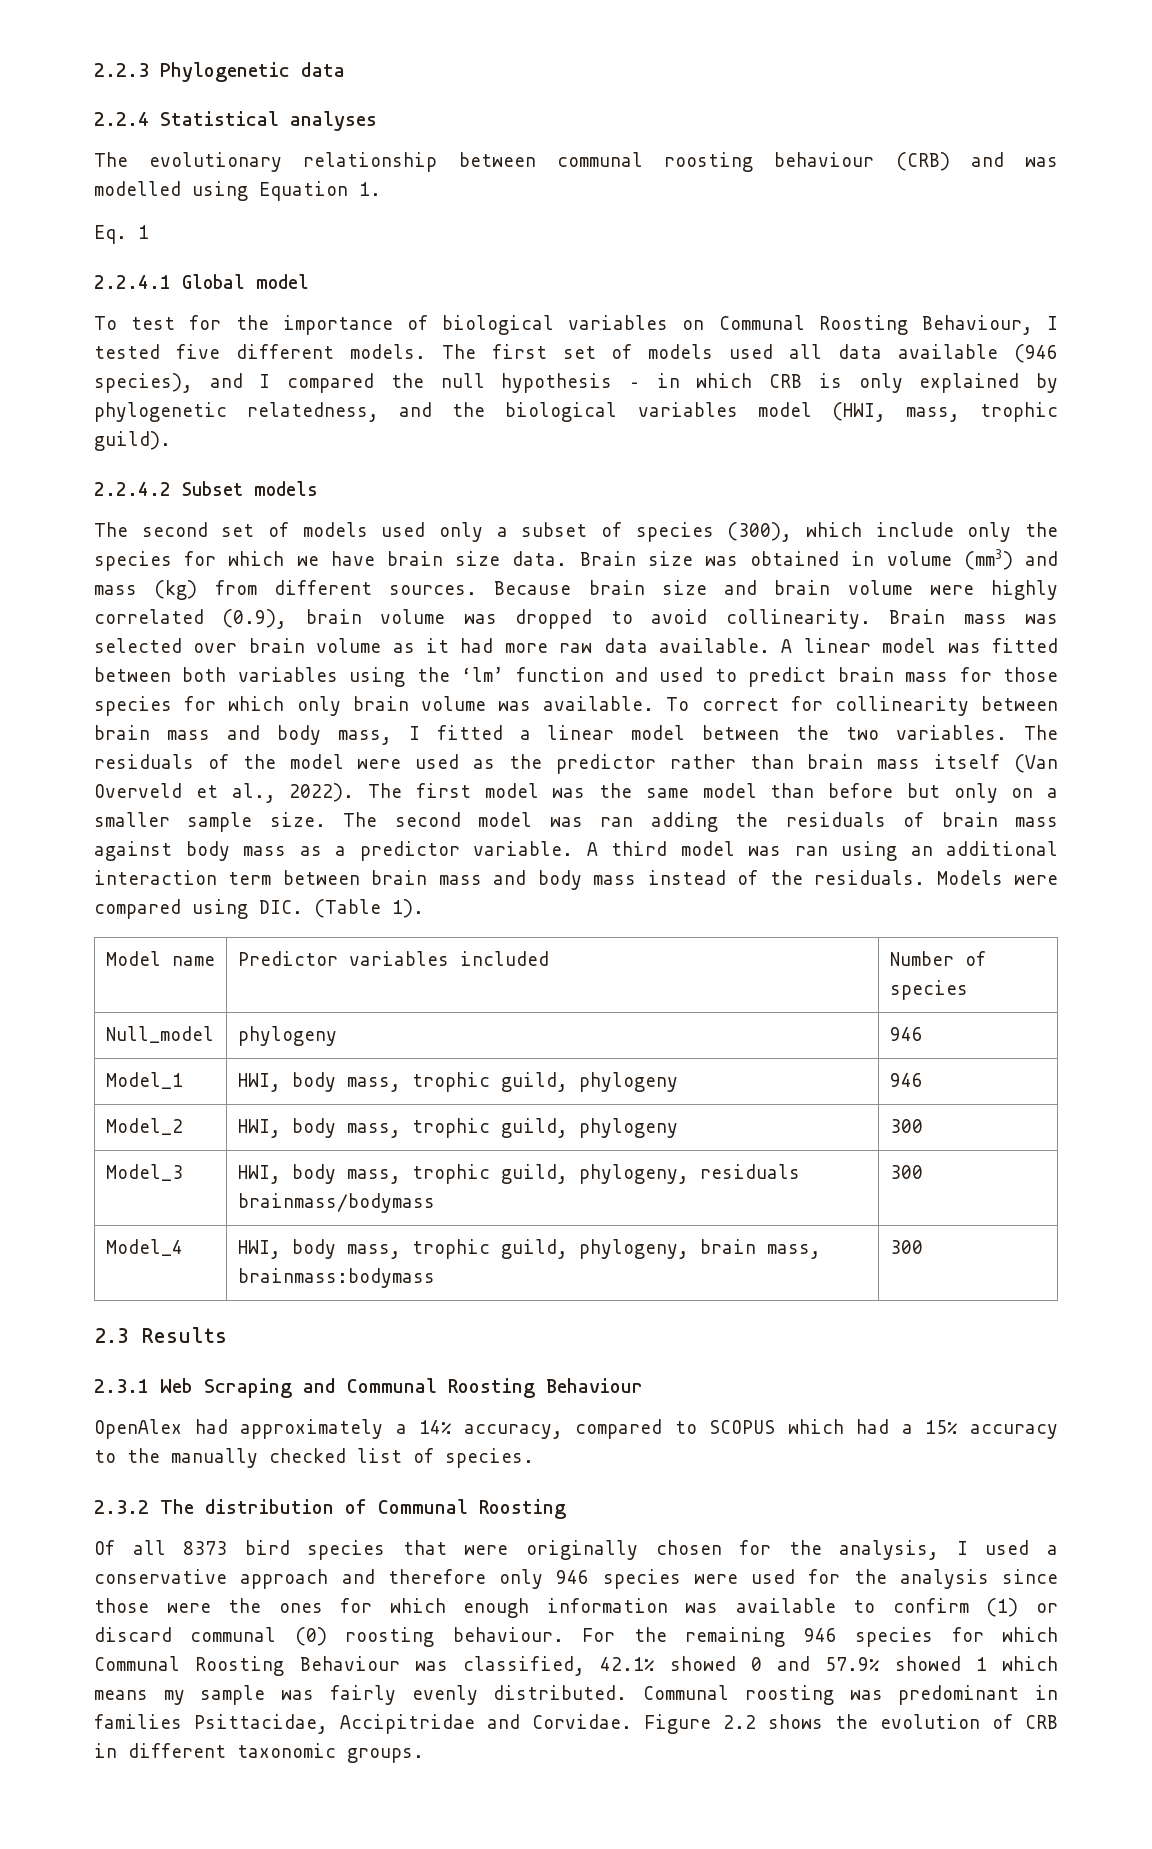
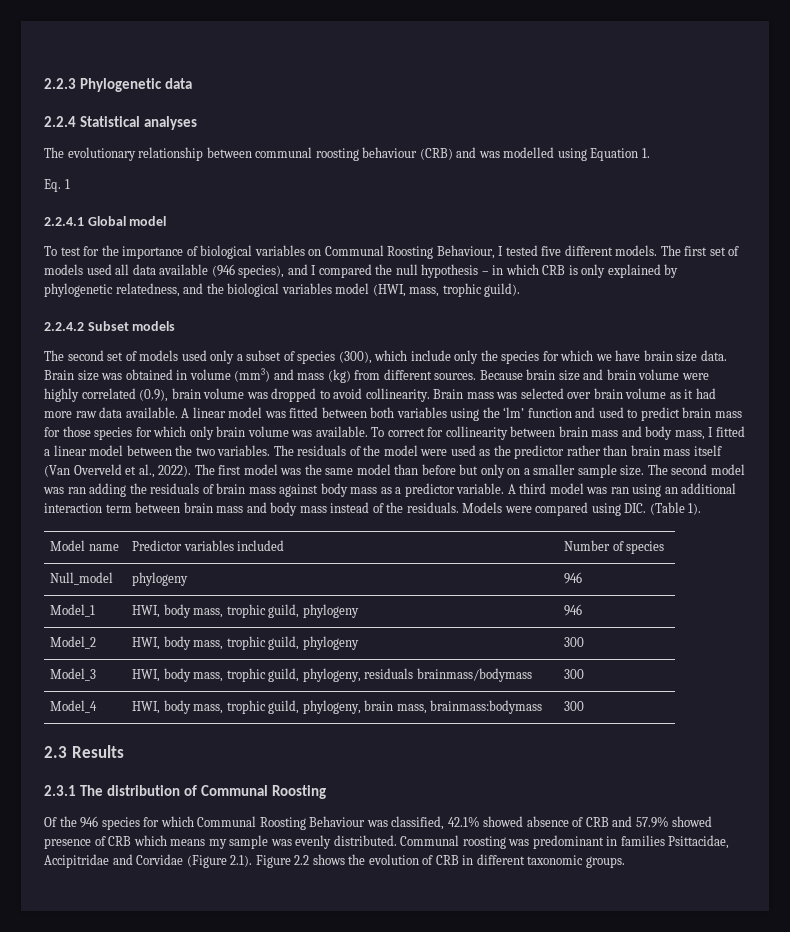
- 2.3.1 Web Scraping and Communal Roosting Behaviour
- OpenAlex had approximately a 14% accuracy, compared to SCOPUS which had a 15% accuracy to the manually checked list of species.
- 2.3.2 The distribution of Communal Roosting
+ 2.3.1 The distribution of Communal Roosting
- Of all 8373 bird species that were originally chosen for the analysis, I used a conservative approach and therefore only 946 species were used for the analysis since those were the ones for which enough information was available to confirm (1) or discard communal (0) roosting behaviour. For the remaining 946 species for which Communal Roosting Behaviour was classified, 42.1% showed 0 and 57.9% showed 1 which means my sample was fairly evenly distributed.
+ Of the 946 species for which Communal Roosting Behaviour was classified, 42.1% showed absence of CRB and 57.9% showed presence of CRB which means my sample was evenly distributed.
- Communal roosting was predominant in families Psittacidae, Accipitridae and Corvidae. Figure 2.2 shows the evolution of CRB in different taxonomic groups.
+ Communal roosting was predominant in families Psittacidae, Accipitridae and Corvidae (Figure 2.1). Figure 2.2 shows the evolution of CRB in different taxonomic groups.

